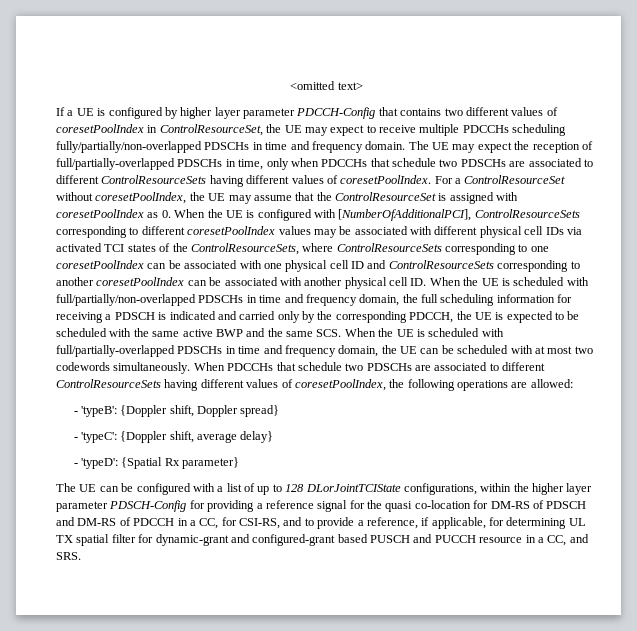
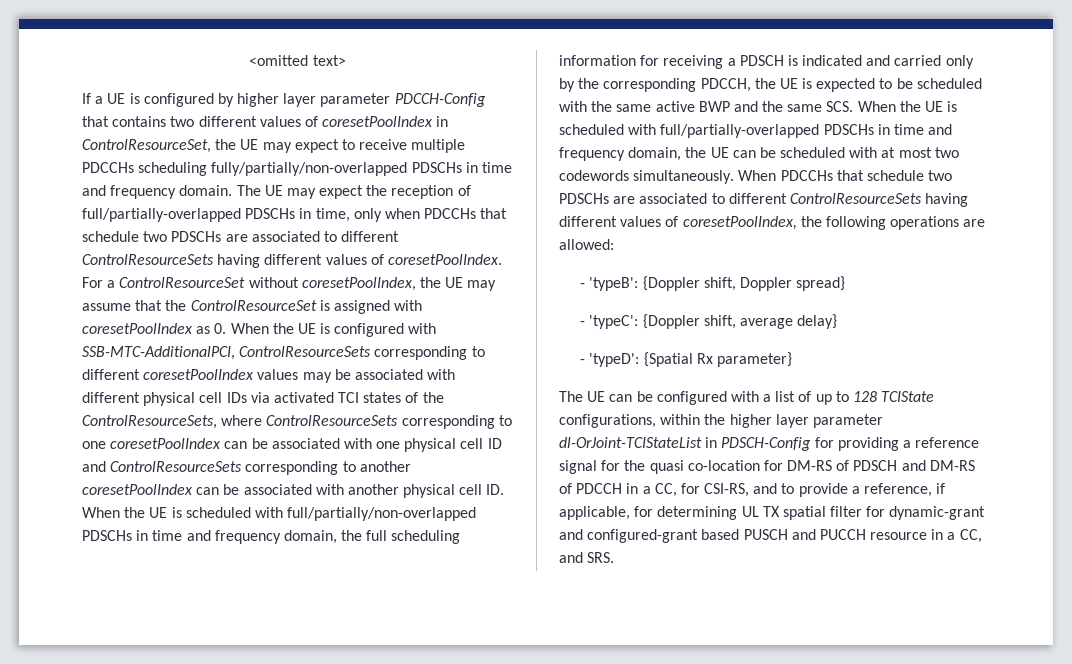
- For a ControlResourceSet without coresetPoolIndex, the UE may assume that the ControlResourceSet is assigned with coresetPoolIndex as 0. When the UE is configured with [NumberOfAdditionalPCI], ControlResourceSets corresponding to different coresetPoolIndex values may be associated with different physical cell IDs via activated TCI states of the ControlResourceSets, where ControlResourceSets corresponding to one coresetPoolIndex can be associated with one physical cell ID and ControlResourceSets corresponding to another coresetPoolIndex can be associated with another physical cell ID. When the UE is scheduled with full/partially/non-overlapped PDSCHs in time and frequency domain, the full scheduling information for receiving a PDSCH is indicated and carried only by the corresponding PDCCH, the UE is expected to be scheduled with the same active BWP and the same SCS. When the UE is scheduled with full/partially-overlapped PDSCHs in time and frequency domain, the UE can be scheduled with at most two codewords simultaneously.
+ For a ControlResourceSet without coresetPoolIndex, the UE may assume that the ControlResourceSet is assigned with coresetPoolIndex as 0. When the UE is configured with SSB-MTC-AdditionalPCI, ControlResourceSets corresponding to different coresetPoolIndex values may be associated with different physical cell IDs via activated TCI states of the ControlResourceSets, where ControlResourceSets corresponding to one coresetPoolIndex can be associated with one physical cell ID and ControlResourceSets corresponding to another coresetPoolIndex can be associated with another physical cell ID. When the UE is scheduled with full/partially/non-overlapped PDSCHs in time and frequency domain, the full scheduling information for receiving a PDSCH is indicated and carried only by the corresponding PDCCH, the UE is expected to be scheduled with the same active BWP and the same SCS. When the UE is scheduled with full/partially-overlapped PDSCHs in time and frequency domain, the UE can be scheduled with at most two codewords simultaneously.
- The UE can be configured with a list of up to 128 DLorJointTCIState configurations, within the higher layer parameter PDSCH-Config for providing a reference signal for the quasi co-location for DM-RS of PDSCH and DM-RS of PDCCH in a CC, for CSI-RS, and to provide a reference, if applicable, for determining UL TX spatial filter for dynamic-grant and configured-grant based PUSCH and PUCCH resource in a CC, and SRS.
+ The UE can be configured with a list of up to 128 TCIState configurations, within the higher layer parameter dl-OrJoint-TCIStateList in PDSCH-Config for providing a reference signal for the quasi co-location for DM-RS of PDSCH and DM-RS of PDCCH in a CC, for CSI-RS, and to provide a reference, if applicable, for determining UL TX spatial filter for dynamic-grant and configured-grant based PUSCH and PUCCH resource in a CC, and SRS.

